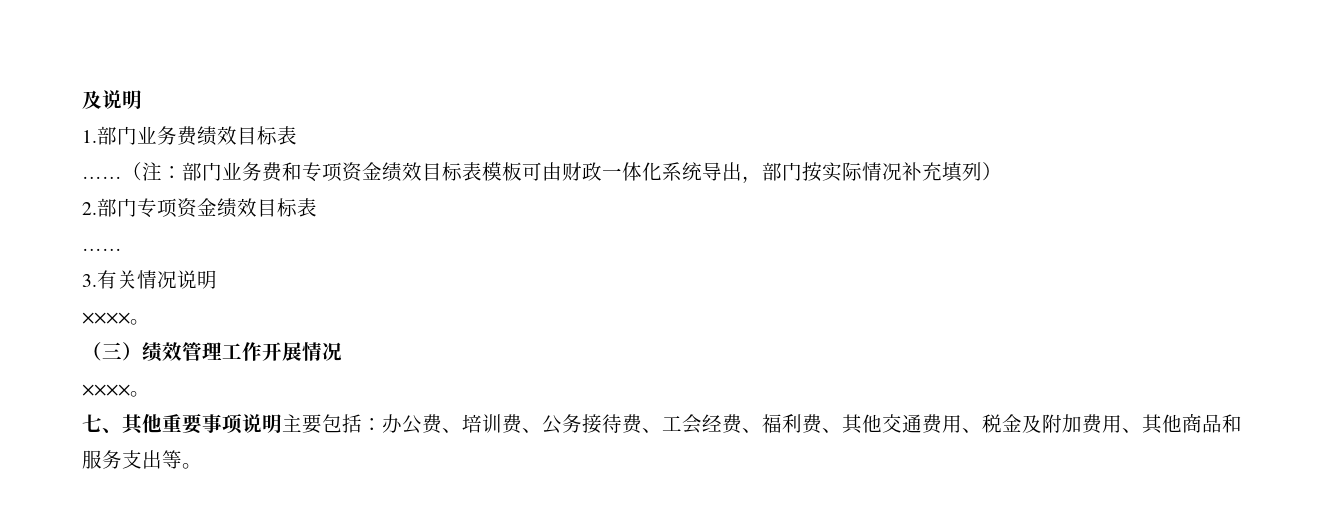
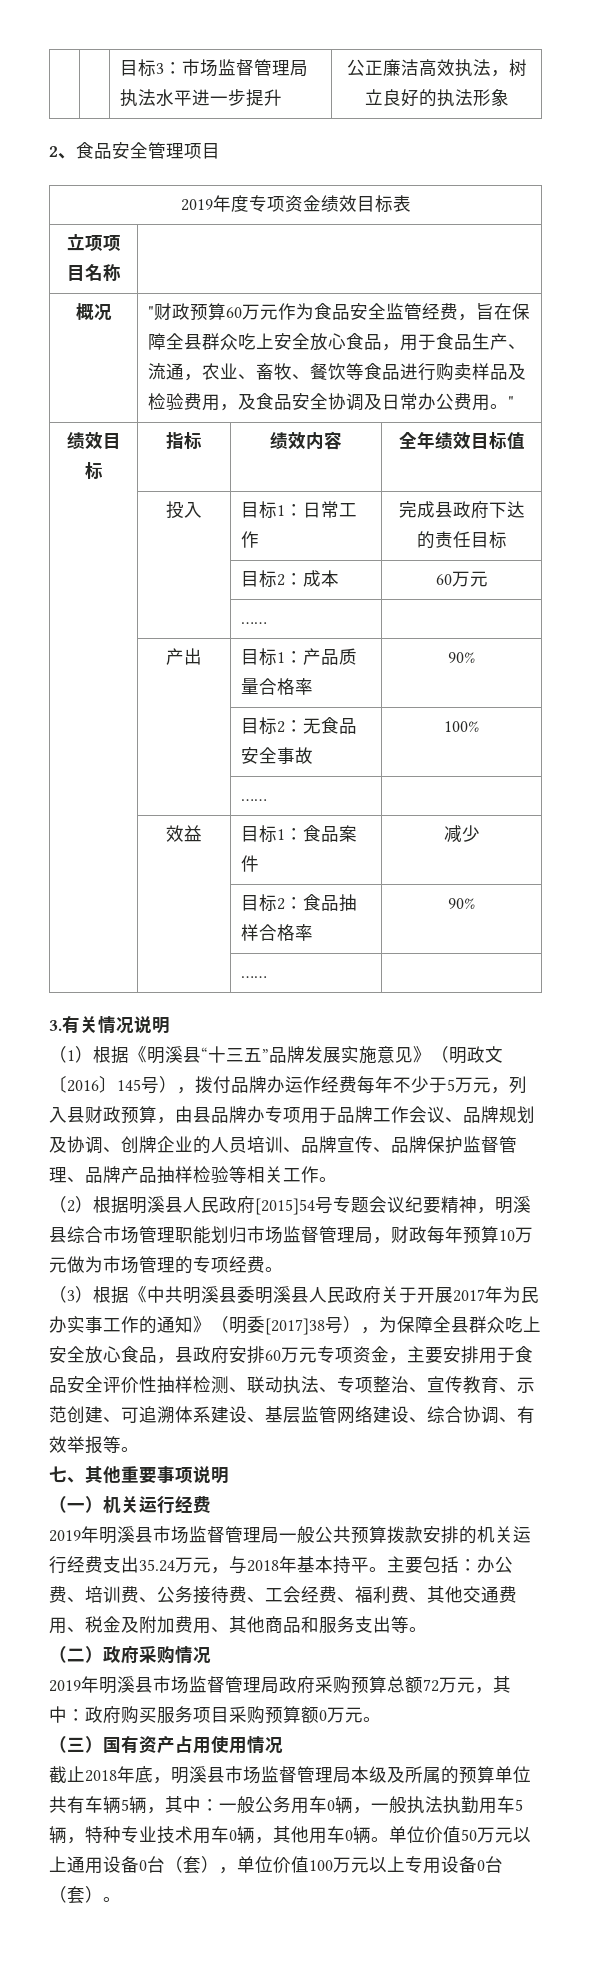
- 及说明
- 1.部门业务费绩效目标表
- ……（注：部门业务费和专项资金绩效目标表模板可由财政一体化系统导出，部门按实际情况补充填列）
- 2.部门专项资金绩效目标表
- ……
+ | | 目标3：市场监督管理局执法水平进一步提升 | 公正廉洁高效执法，树立良好的执法形象
+ 2、食品安全管理项目
+ 2019年度专项资金绩效目标表
+ 立项项目名称 |
+ 概况 | "财政预算60万元作为食品安全监管经费，旨在保障全县群众吃上安全放心食品，用于食品生产、流通，农业、畜牧、餐饮等食品进行购卖样品及检验费用，及食品安全协调及日常办公费用。"
+ 绩效目标 | 指标 | 绩效内容 | 全年绩效目标值
+ | 投入 | 目标1：日常工作 | 完成县政府下达的责任目标
+ | | 目标2：成本 | 60万元
+ | | …… |
+ | 产出 | 目标1：产品质量合格率 | 90%
+ | | 目标2：无食品安全事故 | 100%
+ | | …… |
+ | 效益 | 目标1：食品案件 | 减少
+ | | 目标2：食品抽样合格率 | 90%
+ | | …… |
  3.有关情况说明
- ××××。
- （三）绩效管理工作开展情况
- ××××。
+ （1）根据《明溪县“十三五”品牌发展实施意见》（明政文〔2016〕145号），拨付品牌办运作经费每年不少于5万元，列入县财政预算，由县品牌办专项用于品牌工作会议、品牌规划及协调、创牌企业的人员培训、品牌宣传、品牌保护监督管理、品牌产品抽样检验等相关工作。
+ （2）根据明溪县人民政府[2015]54号专题会议纪要精神，明溪县综合市场管理职能划归市场监督管理局，财政每年预算10万元做为市场管理的专项经费。
+ （3）根据《中共明溪县委明溪县人民政府关于开展2017年为民办实事工作的通知》（明委[2017]38号），为保障全县群众吃上安全放心食品，县政府安排60万元专项资金，主要安排用于食品安全评价性抽样检测、联动执法、专项整治、宣传教育、示范创建、可追溯体系建设、基层监管网络建设、综合协调、有效举报等。
- 七、其他重要事项说明主要包括：办公费、培训费、公务接待费、工会经费、福利费、其他交通费用、税金及附加费用、其他商品和服务支出等。
+ 七、其他重要事项说明
+ （一）机关运行经费
+ 2019年明溪县市场监督管理局一般公共预算拨款安排的机关运行经费支出35.24万元，与2018年基本持平。主要包括：办公费、培训费、公务接待费、工会经费、福利费、其他交通费用、税金及附加费用、其他商品和服务支出等。
+ （二）政府采购情况
+ 2019年明溪县市场监督管理局政府采购预算总额72万元，其中：政府购买服务项目采购预算额0万元。
+ （三）国有资产占用使用情况
+ 截止2018年底，明溪县市场监督管理局本级及所属的预算单位共有车辆5辆，其中：一般公务用车0辆，一般执法执勤用车5辆，特种专业技术用车0辆，其他用车0辆。单位价值50万元以上通用设备0台（套），单位价值100万元以上专用设备0台（套）。

